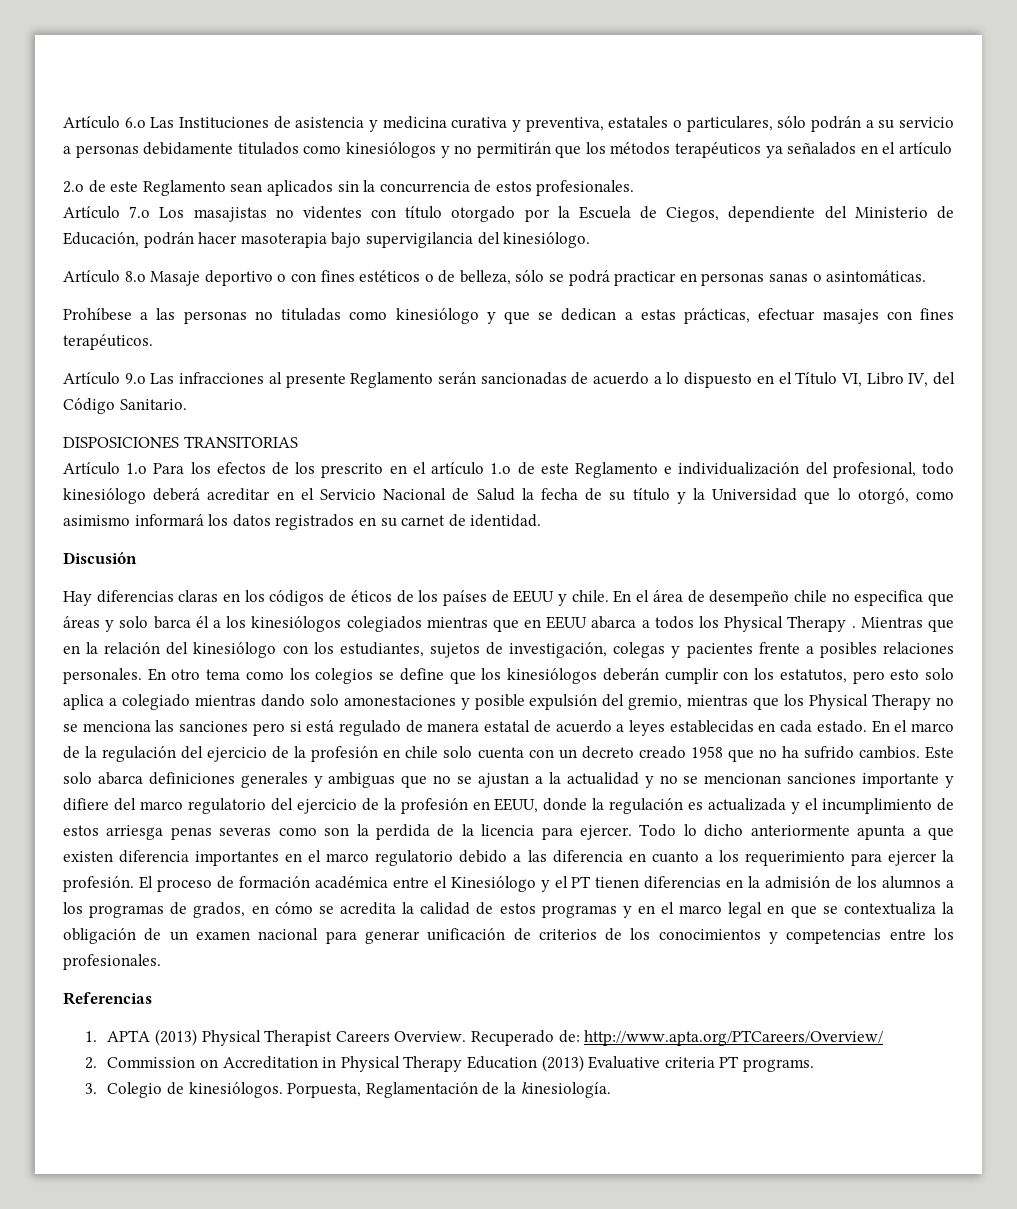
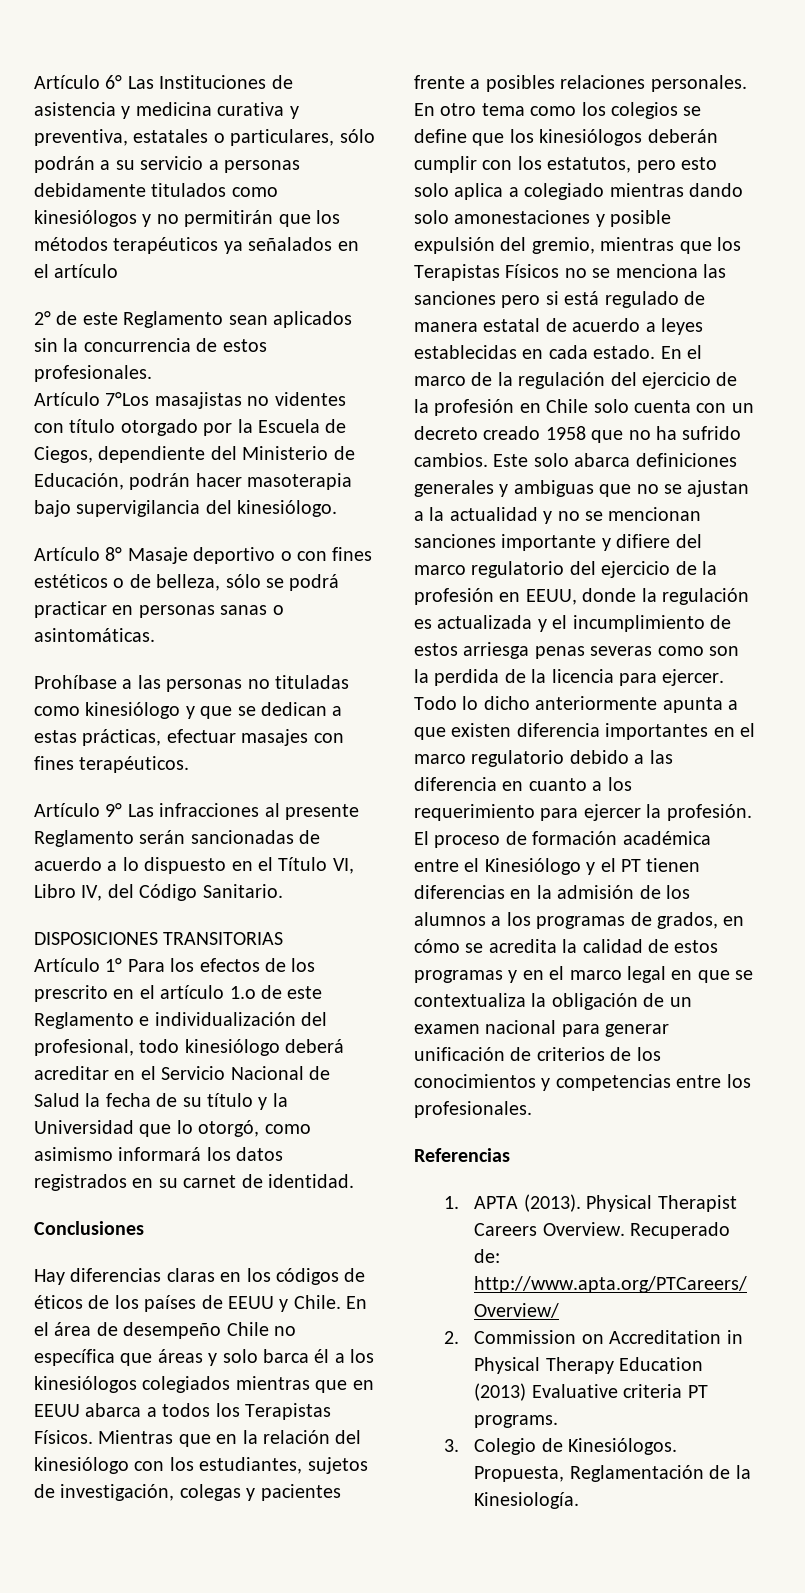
- Artículo 6.o Las Instituciones de asistencia y medicina curativa y preventiva, estatales o particulares, sólo podrán a su servicio a personas debidamente titulados como kinesiólogos y no permitirán que los métodos terapéuticos ya señalados en el artículo
+ Artículo 6° Las Instituciones de asistencia y medicina curativa y preventiva, estatales o particulares, sólo podrán a su servicio a personas debidamente titulados como kinesiólogos y no permitirán que los métodos terapéuticos ya señalados en el artículo
- 2.o de este Reglamento sean aplicados sin la concurrencia de estos profesionales.
+ 2° de este Reglamento sean aplicados sin la concurrencia de estos profesionales.
- Artículo 7.o Los masajistas no videntes con título otorgado por la Escuela de Ciegos, dependiente del Ministerio de Educación, podrán hacer masoterapia bajo supervigilancia del kinesiólogo.
+ Artículo 7°Los masajistas no videntes con título otorgado por la Escuela de Ciegos, dependiente del Ministerio de Educación, podrán hacer masoterapia bajo supervigilancia del kinesiólogo.
- Artículo 8.o Masaje deportivo o con fines estéticos o de belleza, sólo se podrá practicar en personas sanas o asintomáticas.
+ Artículo 8° Masaje deportivo o con fines estéticos o de belleza, sólo se podrá practicar en personas sanas o asintomáticas.
- Prohíbese a las personas no tituladas como kinesiólogo y que se dedican a estas prácticas, efectuar masajes con fines terapéuticos.
+ Prohíbase a las personas no tituladas como kinesiólogo y que se dedican a estas prácticas, efectuar masajes con fines terapéuticos.
- Artículo 9.o Las infracciones al presente Reglamento serán sancionadas de acuerdo a lo dispuesto en el Título VI, Libro IV, del Código Sanitario.
+ Artículo 9° Las infracciones al presente Reglamento serán sancionadas de acuerdo a lo dispuesto en el Título VI, Libro IV, del Código Sanitario.
- Artículo 1.o Para los efectos de los prescrito en el artículo 1.o de este Reglamento e individualización del profesional, todo kinesiólogo deberá acreditar en el Servicio Nacional de Salud la fecha de su título y la Universidad que lo otorgó, como asimismo informará los datos registrados en su carnet de identidad.
+ Artículo 1° Para los efectos de los prescrito en el artículo 1.o de este Reglamento e individualización del profesional, todo kinesiólogo deberá acreditar en el Servicio Nacional de Salud la fecha de su título y la Universidad que lo otorgó, como asimismo informará los datos registrados en su carnet de identidad.
- Discusión
+ Conclusiones
- Hay diferencias claras en los códigos de éticos de los países de EEUU y chile.
+ Hay diferencias claras en los códigos de éticos de los países de EEUU y Chile.
- En el área de desempeño chile no especifica que áreas y solo barca él a los kinesiólogos colegiados mientras que en EEUU abarca a todos los Physical Therapy .
+ En el área de desempeño Chile no específica que áreas y solo barca él a los kinesiólogos colegiados mientras que en EEUU abarca a todos los Terapistas Físicos.
- En otro tema como los colegios se define que los kinesiólogos deberán cumplir con los estatutos, pero esto solo aplica a colegiado mientras dando solo amonestaciones y posible expulsión del gremio, mientras que los Physical Therapy no se menciona las sanciones pero si está regulado de manera estatal de acuerdo a leyes establecidas en cada estado.
+ En otro tema como los colegios se define que los kinesiólogos deberán cumplir con los estatutos, pero esto solo aplica a colegiado mientras dando solo amonestaciones y posible expulsión del gremio, mientras que los Terapistas Físicos no se menciona las sanciones pero si está regulado de manera estatal de acuerdo a leyes establecidas en cada estado.
- En el marco de la regulación del ejercicio de la profesión en chile solo cuenta con un decreto creado 1958 que no ha sufrido cambios.
+ En el marco de la regulación del ejercicio de la profesión en Chile solo cuenta con un decreto creado 1958 que no ha sufrido cambios.
- 1. APTA (2013) Physical Therapist Careers Overview.
+ 1. APTA (2013). Physical Therapist Careers Overview.
- 3. Colegio de kinesiólogos. Porpuesta, Reglamentación de la kinesiología.
+ 3. Colegio de Kinesiólogos. Propuesta, Reglamentación de la Kinesiología.

